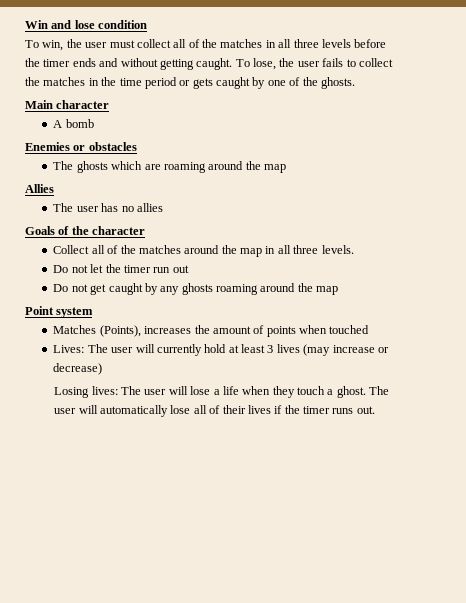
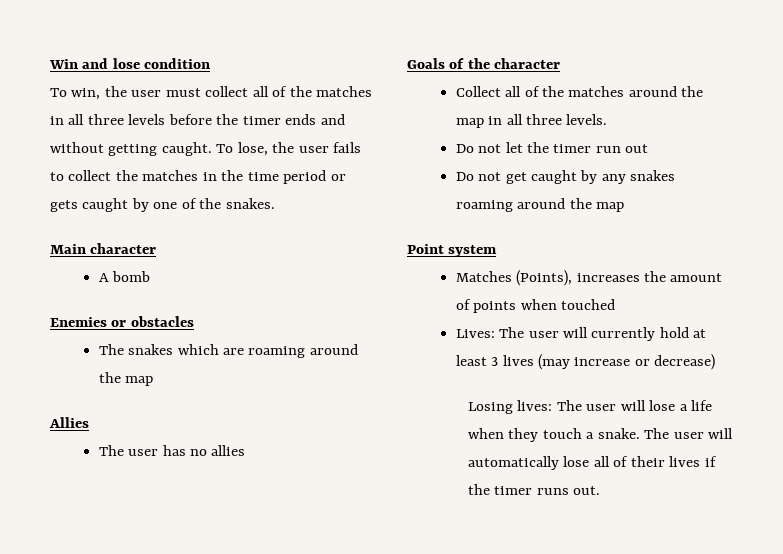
- To lose, the user fails to collect the matches in the time period or gets caught by one of the ghosts.
+ To lose, the user fails to collect the matches in the time period or gets caught by one of the snakes.
- The ghosts which are roaming around the map
+ The snakes which are roaming around the map
- Do not get caught by any ghosts roaming around the map
+ Do not get caught by any snakes roaming around the map
- Losing lives: The user will lose a life when they touch a ghost.
+ Losing lives: The user will lose a life when they touch a snake.

